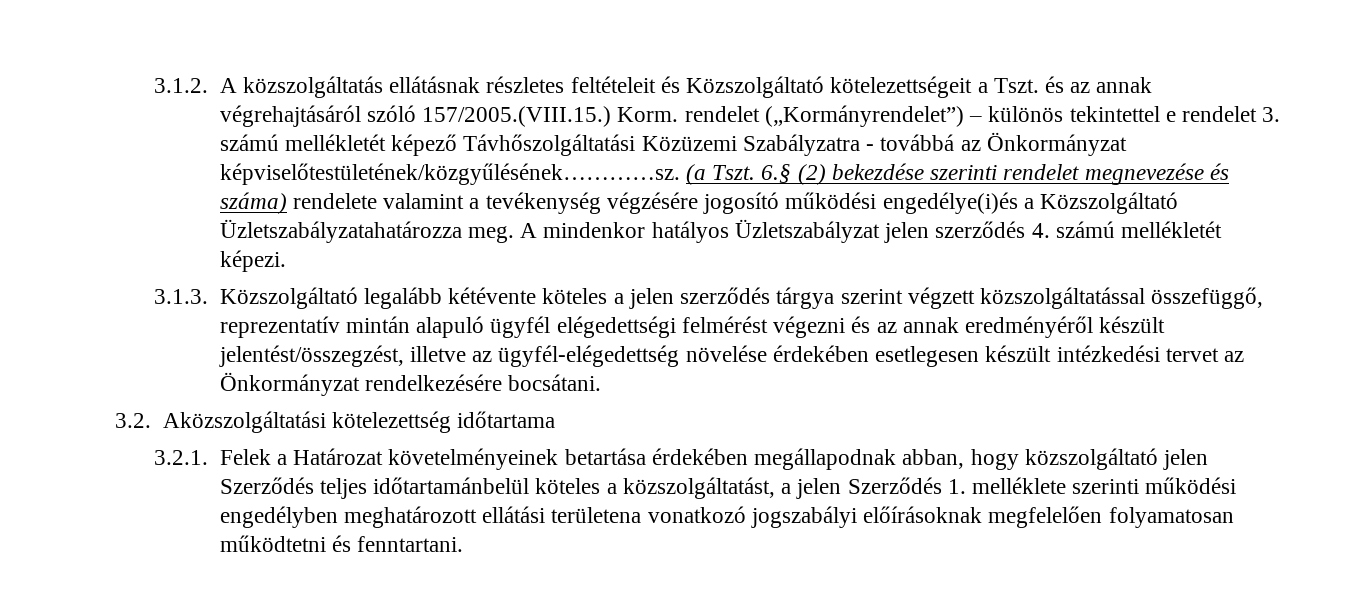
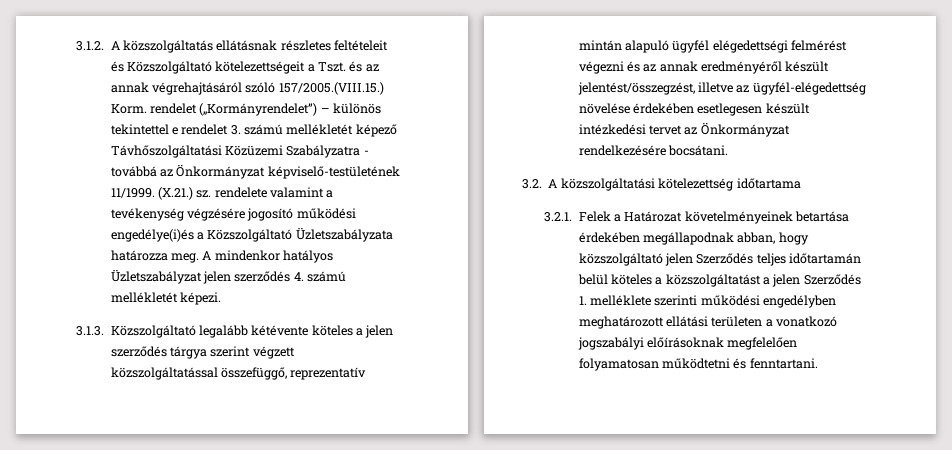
- 3.1.2. A közszolgáltatás ellátásnak részletes feltételeit és Közszolgáltató kötelezettségeit a Tszt. és az annak végrehajtásáról szóló 157/2005.(VIII.15.) Korm. rendelet („Kormányrendelet”) – különös tekintettel e rendelet 3. számú mellékletét képező Távhőszolgáltatási Közüzemi Szabályzatra - továbbá az Önkormányzat képviselőtestületének/közgyűlésének…………sz. (a Tszt. 6.§ (2) bekezdése szerinti rendelet megnevezése és száma) rendelete valamint a tevékenység végzésére jogosító működési engedélye(i)és a Közszolgáltató Üzletszabályzatahatározza meg.
+ 3.1.2. A közszolgáltatás ellátásnak részletes feltételeit és Közszolgáltató kötelezettségeit a Tszt. és az annak végrehajtásáról szóló 157/2005.(VIII.15.) Korm. rendelet („Kormányrendelet”) – különös tekintettel e rendelet 3. számú mellékletét képező Távhőszolgáltatási Közüzemi Szabályzatra - továbbá az Önkormányzat képviselő-testületének 11/1999. (X.21.) sz. rendelete valamint a tevékenység végzésére jogosító működési engedélye(i)és a Közszolgáltató Üzletszabályzata határozza meg.
- 3.2. Aközszolgáltatási kötelezettség időtartama
+ 3.2. A közszolgáltatási kötelezettség időtartama
- 3.2.1. Felek a Határozat követelményeinek betartása érdekében megállapodnak abban, hogy közszolgáltató jelen Szerződés teljes időtartamánbelül köteles a közszolgáltatást, a jelen Szerződés 1. melléklete szerinti működési engedélyben meghatározott ellátási területena vonatkozó jogszabályi előírásoknak megfelelően folyamatosan működtetni és fenntartani.
+ 3.2.1. Felek a Határozat követelményeinek betartása érdekében megállapodnak abban, hogy közszolgáltató jelen Szerződés teljes időtartamán belül köteles a közszolgáltatást a jelen Szerződés 1. melléklete szerinti működési engedélyben meghatározott ellátási területen a vonatkozó jogszabályi előírásoknak megfelelően folyamatosan működtetni és fenntartani.

